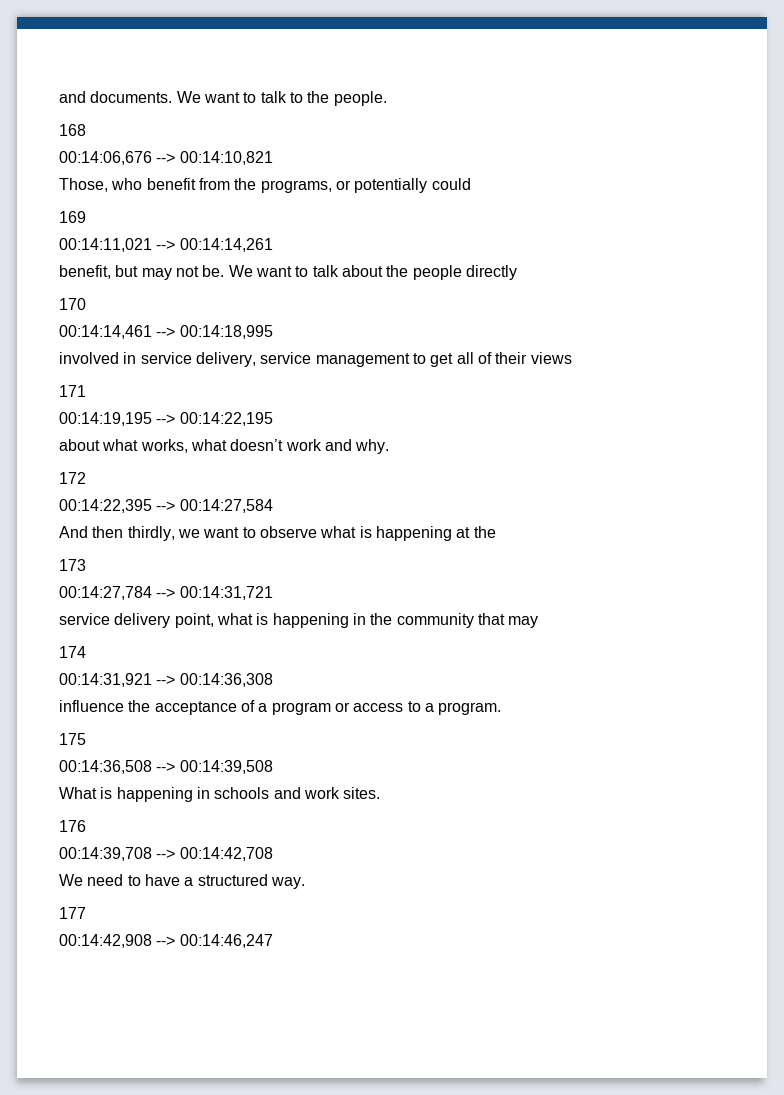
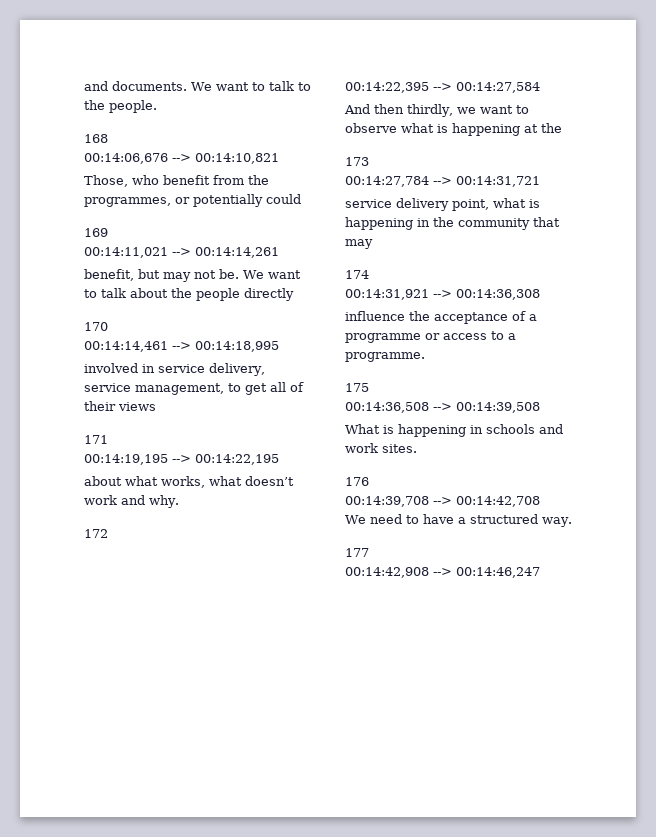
- Those, who benefit from the programs, or potentially could
+ Those, who benefit from the programmes, or potentially could
- involved in service delivery, service management to get all of their views
+ involved in service delivery, service management, to get all of their views
- influence the acceptance of a program or access to a program.
+ influence the acceptance of a programme or access to a programme.

